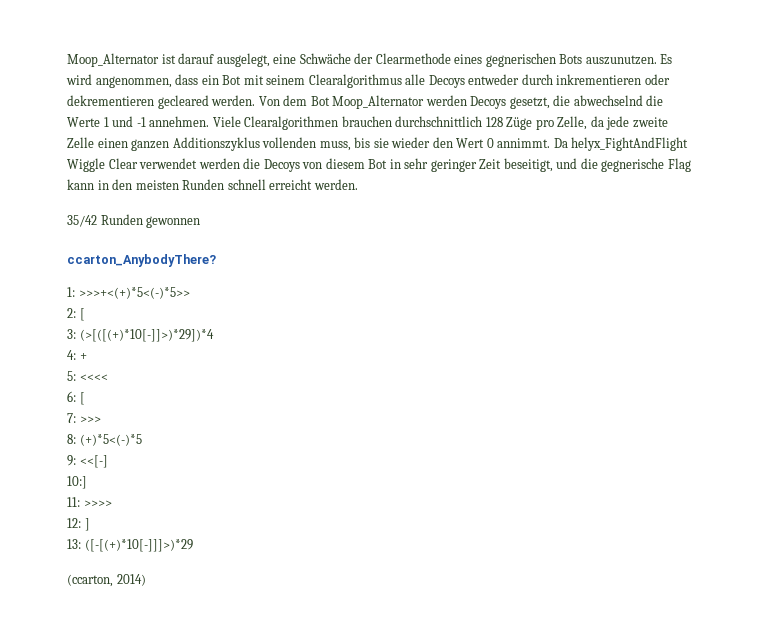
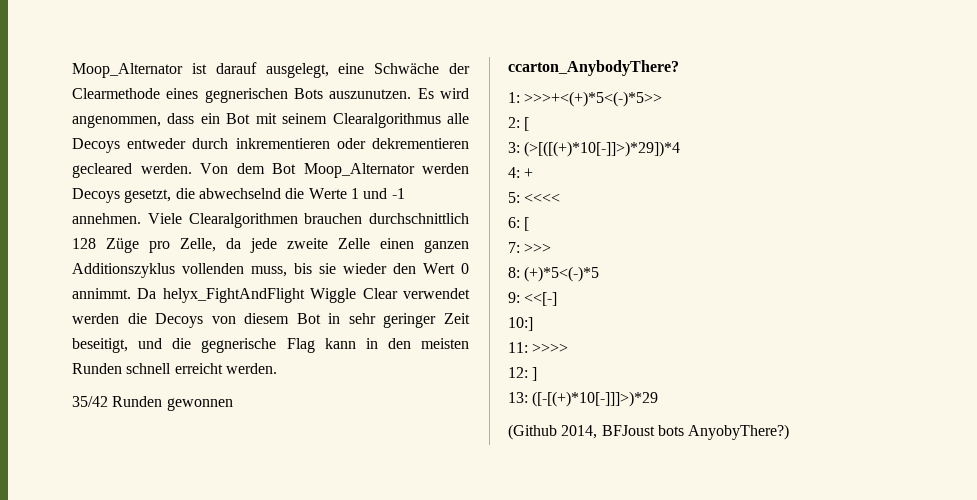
- (ccarton, 2014)
+ (Github 2014, BFJoust bots AnyobyThere?)

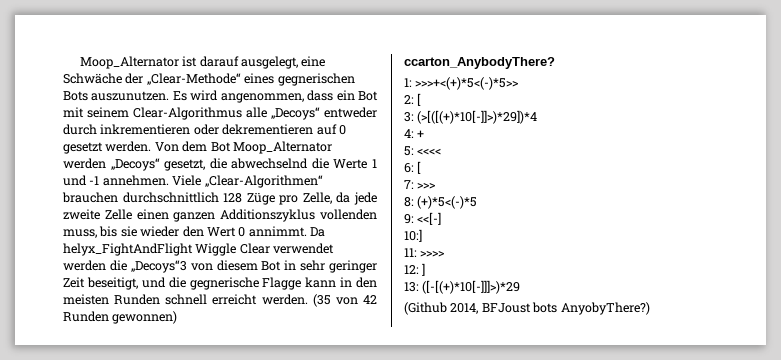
- Moop_Alternator ist darauf ausgelegt, eine Schwäche der Clearmethode eines gegnerischen Bots auszunutzen.
+ Moop_Alternator ist darauf ausgelegt, eine Schwäche der „Clear-Methode“ eines gegnerischen Bots auszunutzen.
- Es wird angenommen, dass ein Bot mit seinem Clearalgorithmus alle Decoys entweder durch inkrementieren oder dekrementieren gecleared werden.
+ Es wird angenommen, dass ein Bot mit seinem Clear-Algorithmus alle „Decoys“ entweder durch inkrementieren oder dekrementieren auf 0 gesetzt werden.
- Von dem Bot Moop_Alternator werden Decoys gesetzt, die abwechselnd die Werte 1 und -1 annehmen.
+ Von dem Bot Moop_Alternator werden „Decoys“ gesetzt, die abwechselnd die Werte 1 und -1 annehmen.
- Viele Clearalgorithmen brauchen durchschnittlich 128 Züge pro Zelle, da jede zweite Zelle einen ganzen Additionszyklus vollenden muss, bis sie wieder den Wert 0 annimmt.
+ Viele „Clear-Algorithmen“ brauchen durchschnittlich 128 Züge pro Zelle, da jede zweite Zelle einen ganzen Additionszyklus vollenden muss, bis sie wieder den Wert 0 annimmt.
- Da helyx_FightAndFlight Wiggle Clear verwendet werden die Decoys von diesem Bot in sehr geringer Zeit beseitigt, und die gegnerische Flag kann in den meisten Runden schnell erreicht werden.
- 35/42 Runden gewonnen
+ Da helyx_FightAndFlight Wiggle Clear verwendet werden die „Decoys“3 von diesem Bot in sehr geringer Zeit beseitigt, und die gegnerische Flagge kann in den meisten Runden schnell erreicht werden. (35 von 42 Runden gewonnen)

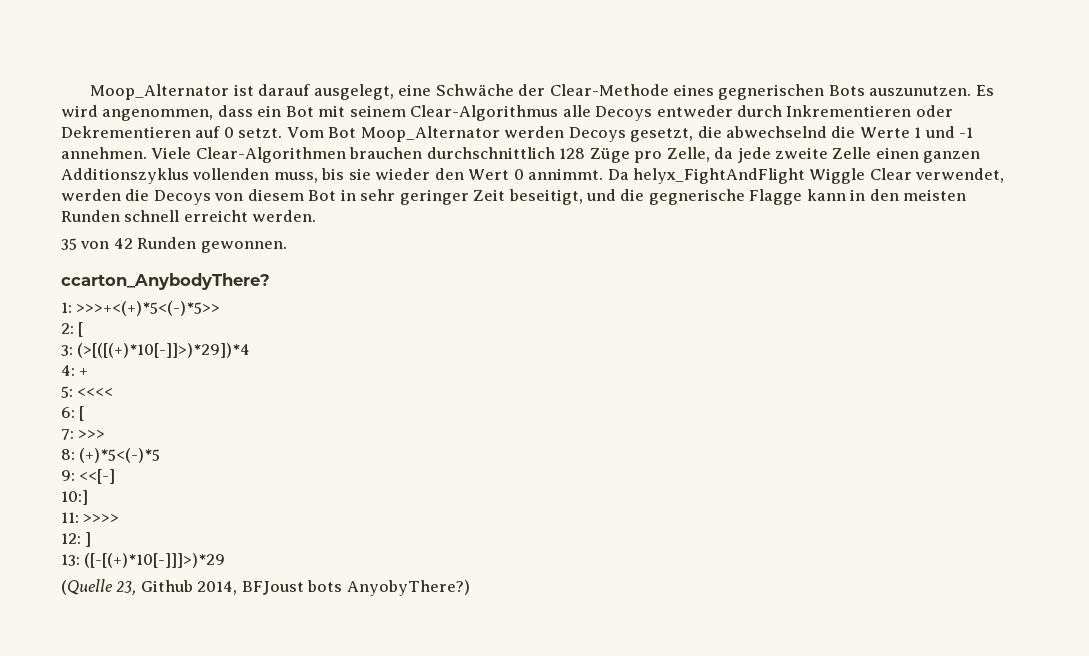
- Moop_Alternator ist darauf ausgelegt, eine Schwäche der „Clear-Methode“ eines gegnerischen Bots auszunutzen.
+ Moop_Alternator ist darauf ausgelegt, eine Schwäche der Clear-Methode eines gegnerischen Bots auszunutzen.
- Es wird angenommen, dass ein Bot mit seinem Clear-Algorithmus alle „Decoys“ entweder durch inkrementieren oder dekrementieren auf 0 gesetzt werden. Von dem Bot Moop_Alternator werden „Decoys“ gesetzt, die abwechselnd die Werte 1 und -1 annehmen.
+ Es wird angenommen, dass ein Bot mit seinem Clear-Algorithmus alle Decoys entweder durch Inkrementieren oder Dekrementieren auf 0 setzt. Vom Bot Moop_Alternator werden Decoys gesetzt, die abwechselnd die Werte 1 und -1 annehmen.
- Viele „Clear-Algorithmen“ brauchen durchschnittlich 128 Züge pro Zelle, da jede zweite Zelle einen ganzen Additionszyklus vollenden muss, bis sie wieder den Wert 0 annimmt.
+ Viele Clear-Algorithmen brauchen durchschnittlich 128 Züge pro Zelle, da jede zweite Zelle einen ganzen Additionszyklus vollenden muss, bis sie wieder den Wert 0 annimmt.
- Da helyx_FightAndFlight Wiggle Clear verwendet werden die „Decoys“3 von diesem Bot in sehr geringer Zeit beseitigt, und die gegnerische Flagge kann in den meisten Runden schnell erreicht werden. (35 von 42 Runden gewonnen)
+ Da helyx_FightAndFlight Wiggle Clear verwendet, werden die Decoys von diesem Bot in sehr geringer Zeit beseitigt, und die gegnerische Flagge kann in den meisten Runden schnell erreicht werden.
+ 35 von 42 Runden gewonnen.
- (Github 2014, BFJoust bots AnyobyThere?)
+ (Quelle 23, Github 2014, BFJoust bots AnyobyThere?)

